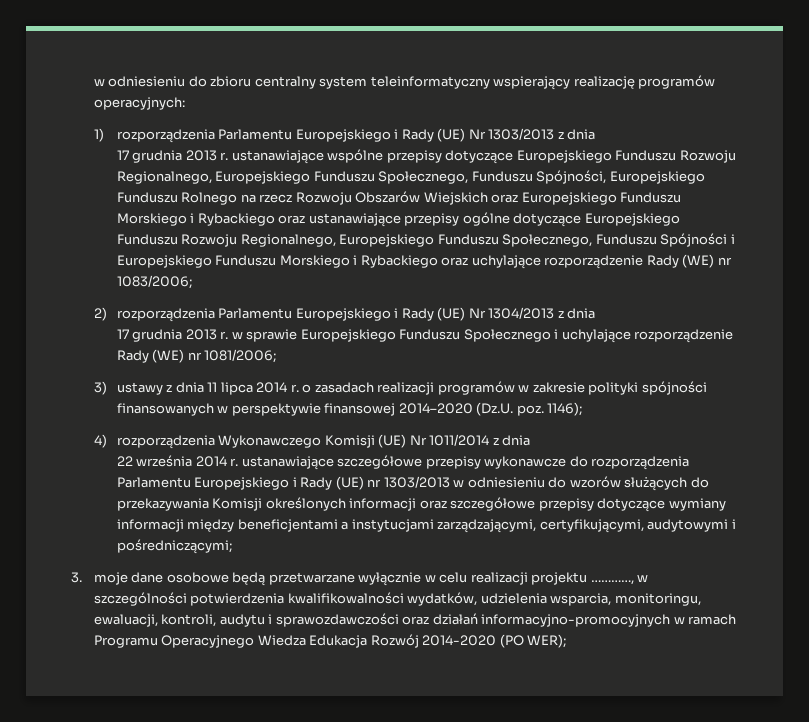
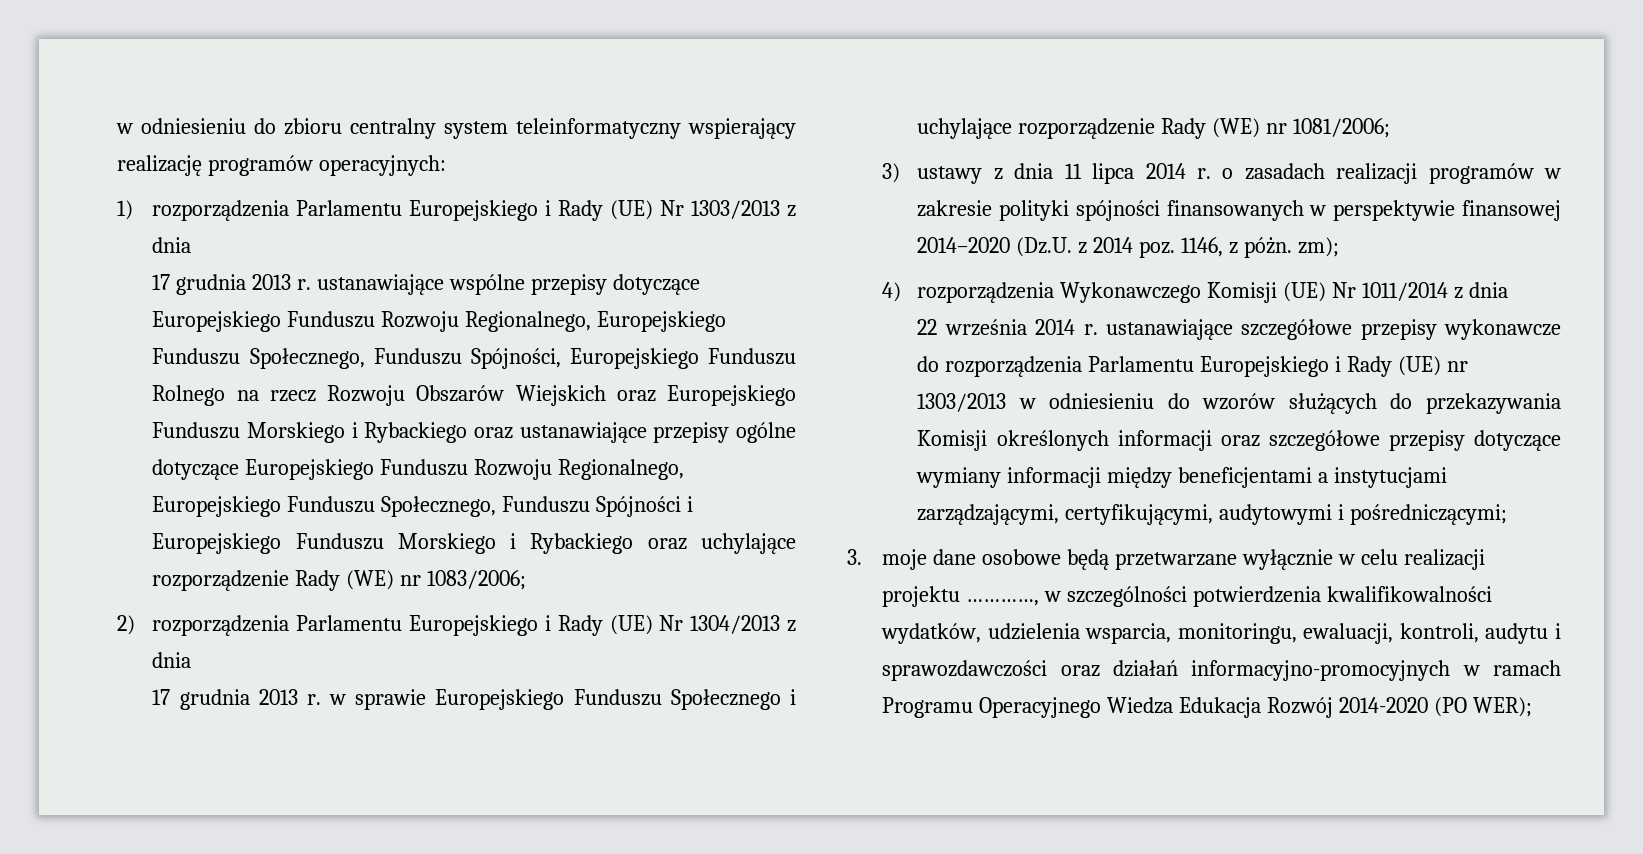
- 3) ustawy z dnia 11 lipca 2014 r. o zasadach realizacji programów w zakresie polityki spójności finansowanych w perspektywie finansowej 2014–2020 (Dz.U. poz. 1146);
+ 3) ustawy z dnia 11 lipca 2014 r. o zasadach realizacji programów w zakresie polityki spójności finansowanych w perspektywie finansowej 2014–2020 (Dz.U. z 2014 poz. 1146, z póżn. zm);

